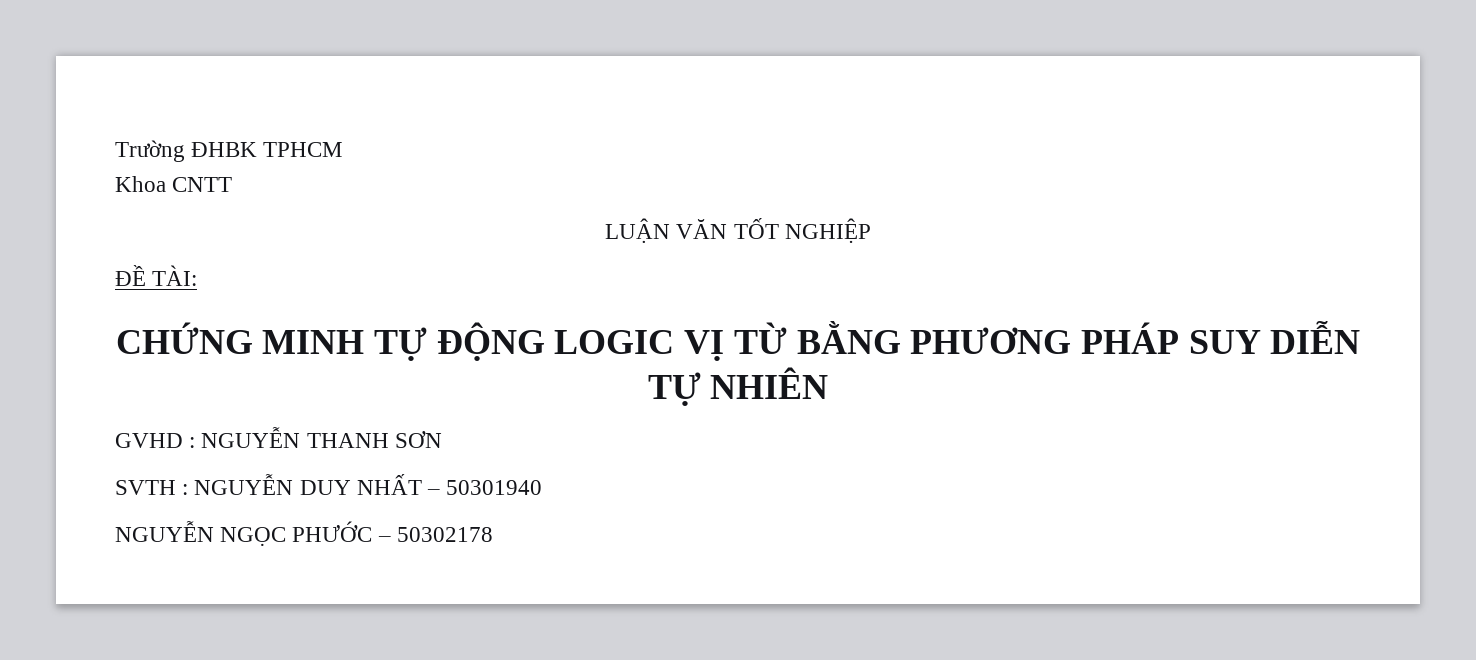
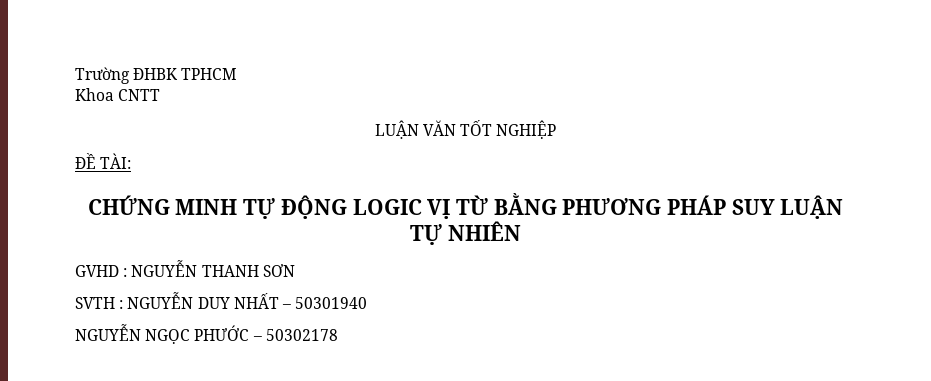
- CHỨNG MINH TỰ ĐỘNG LOGIC VỊ TỪ BẰNG PHƯƠNG PHÁP SUY DIỄN TỰ NHIÊN
+ CHỨNG MINH TỰ ĐỘNG LOGIC VỊ TỪ BẰNG PHƯƠNG PHÁP SUY LUẬN TỰ NHIÊN

